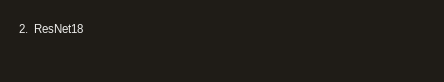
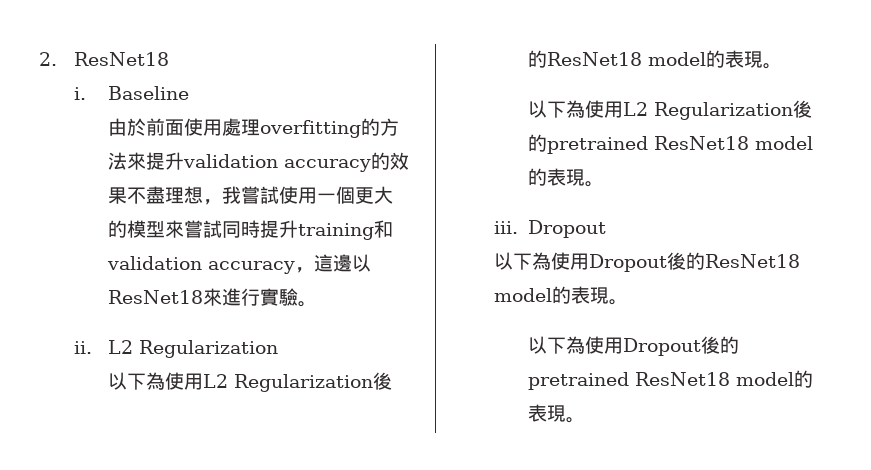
+ i. Baseline
+ 由於前面使用處理overfitting的方法來提升validation accuracy的效果不盡理想，我嘗試使用一個更大的模型來嘗試同時提升training和validation accuracy，這邊以ResNet18來進行實驗。
+ ii. L2 Regularization
+ 以下為使用L2 Regularization後的ResNet18 model的表現。
+ 以下為使用L2 Regularization後的pretrained ResNet18 model的表現。
+ iii. Dropout
+ 以下為使用Dropout後的ResNet18 model的表現。
+ 以下為使用Dropout後的pretrained ResNet18 model的表現。

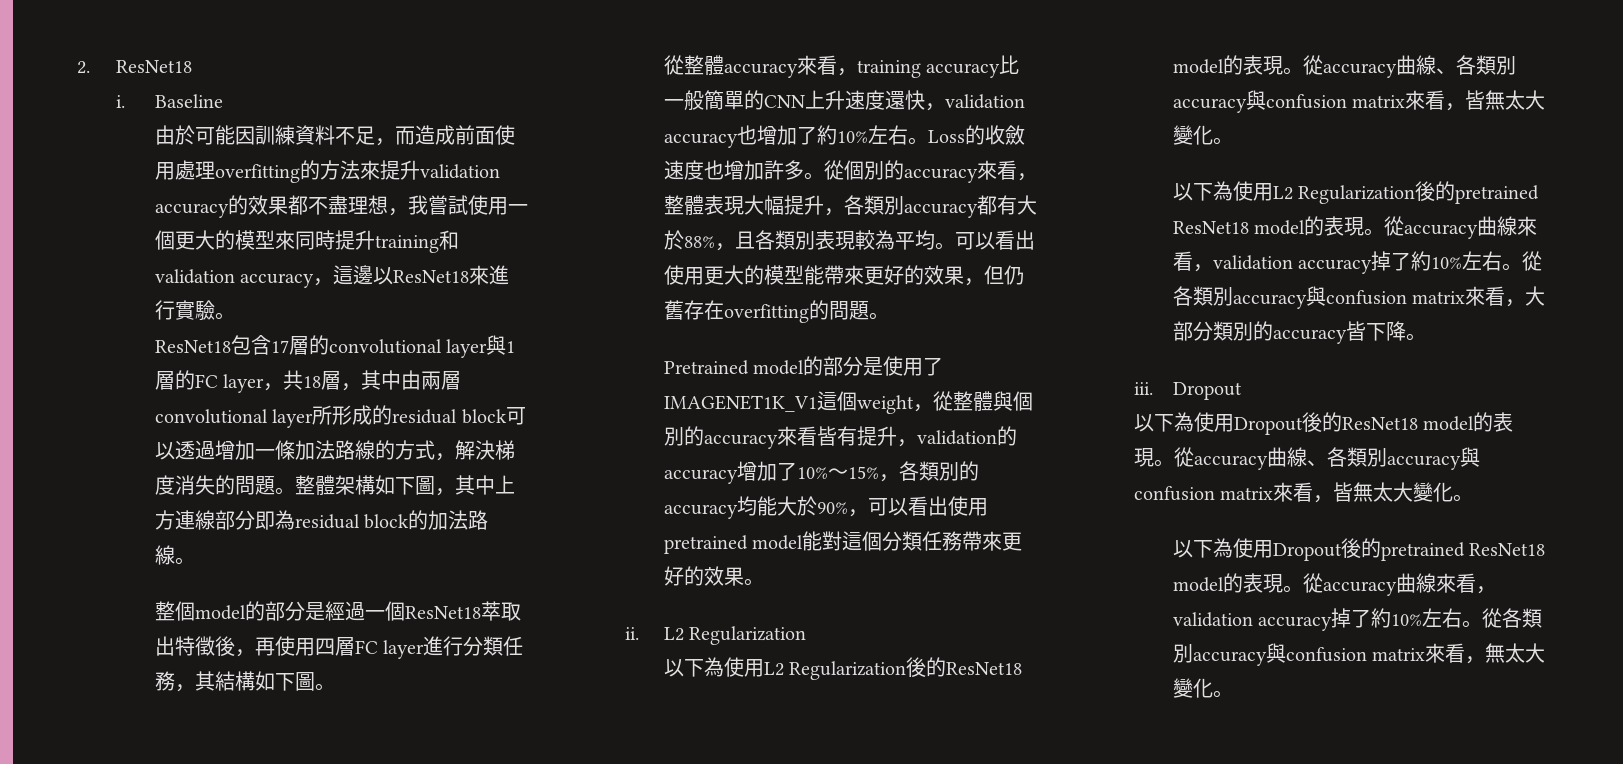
- 由於前面使用處理overfitting的方法來提升validation accuracy的效果不盡理想，我嘗試使用一個更大的模型來嘗試同時提升training和validation accuracy，這邊以ResNet18來進行實驗。
+ 由於可能因訓練資料不足，而造成前面使用處理overfitting的方法來提升validation accuracy的效果都不盡理想，我嘗試使用一個更大的模型來同時提升training和validation accuracy，這邊以ResNet18來進行實驗。
+ ResNet18包含17層的convolutional layer與1層的FC layer，共18層，其中由兩層convolutional layer所形成的residual block可以透過增加一條加法路線的方式，解決梯度消失的問題。整體架構如下圖，其中上方連線部分即為residual block的加法路線。
+ 整個model的部分是經過一個ResNet18萃取出特徵後，再使用四層FC layer進行分類任務，其結構如下圖。
+ 從整體accuracy來看，training accuracy比一般簡單的CNN上升速度還快，validation accuracy也增加了約10%左右。Loss的收斂速度也增加許多。從個別的accuracy來看，整體表現大幅提升，各類別accuracy都有大於88%，且各類別表現較為平均。可以看出使用更大的模型能帶來更好的效果，但仍舊存在overfitting的問題。
+ Pretrained model的部分是使用了IMAGENET1K_V1這個weight，從整體與個別的accuracy來看皆有提升，validation的accuracy增加了10%～15%，各類別的accuracy均能大於90%，可以看出使用pretrained model能對這個分類任務帶來更好的效果。
- 以下為使用L2 Regularization後的ResNet18 model的表現。
+ 以下為使用L2 Regularization後的ResNet18 model的表現。從accuracy曲線、各類別accuracy與confusion matrix來看，皆無太大變化。
+ 從accuracy曲線來看，validation accuracy掉了約10%左右。從各類別accuracy與confusion matrix來看，大部分類別的accuracy皆下降。
- 以下為使用Dropout後的ResNet18 model的表現。
+ 以下為使用Dropout後的ResNet18 model的表現。從accuracy曲線、各類別accuracy與confusion matrix來看，皆無太大變化。
+ 從accuracy曲線來看，validation accuracy掉了約10%左右。從各類別accuracy與confusion matrix來看，無太大變化。

